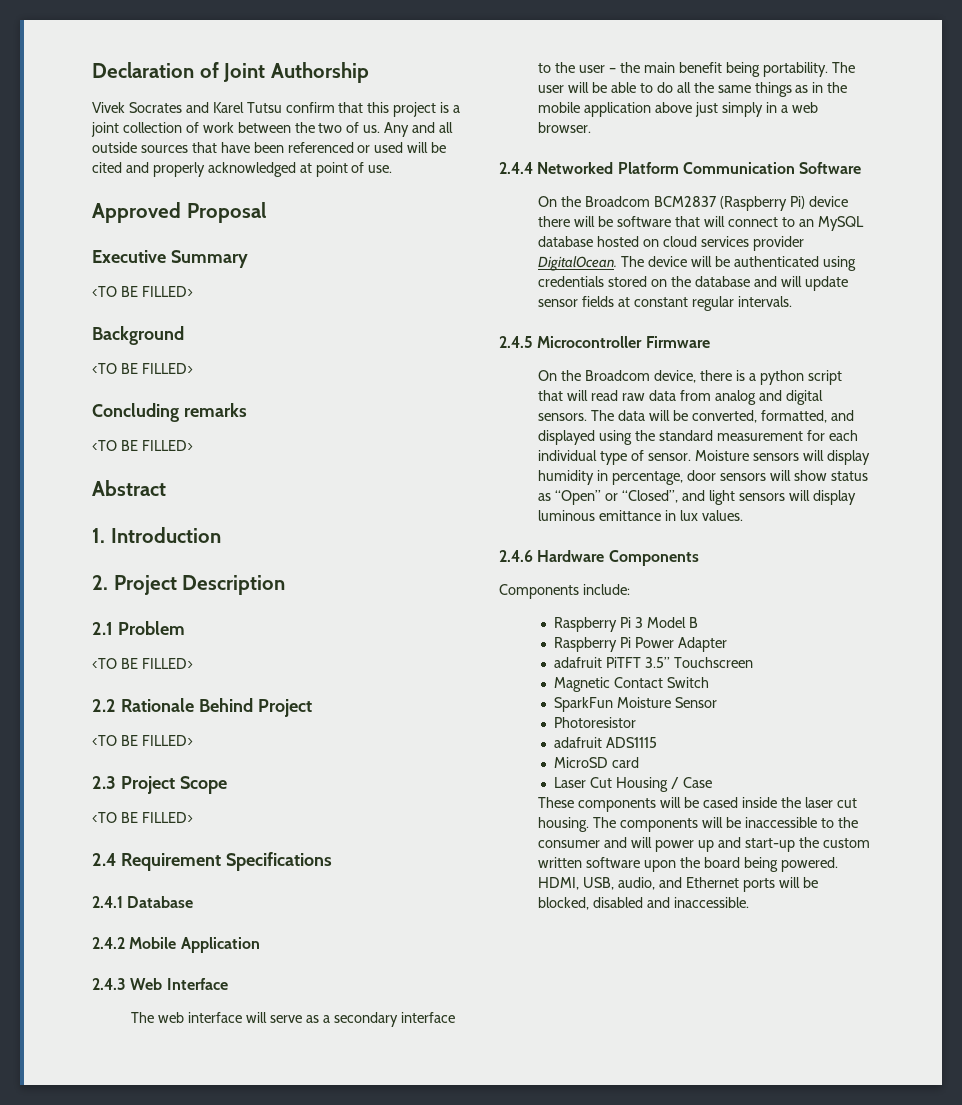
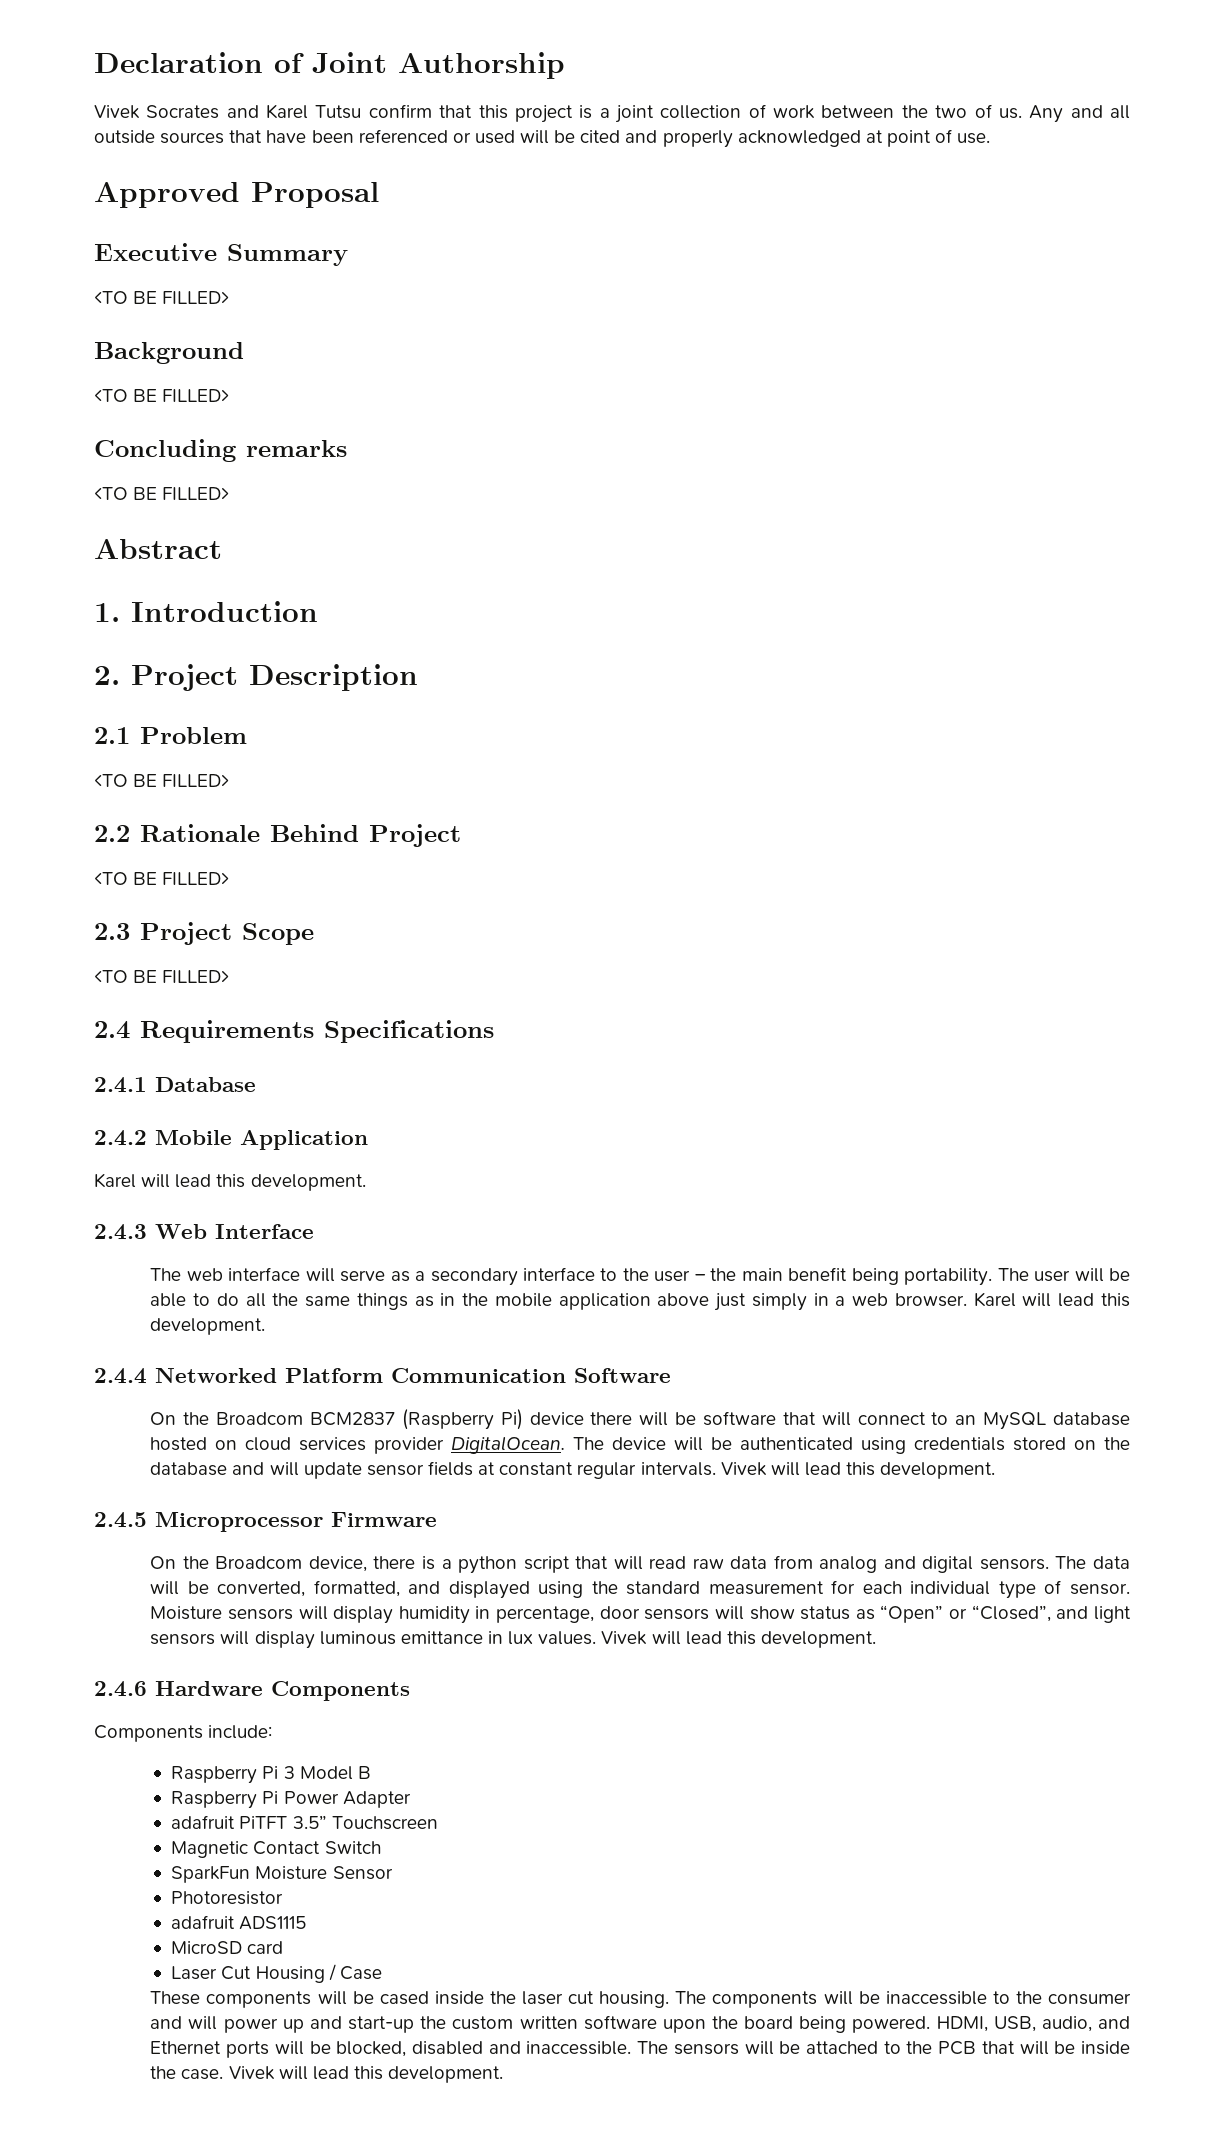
- 2.4 Requirement Specifications
+ 2.4 Requirements Specifications
  2.4.2 Mobile Application
+ Karel will lead this development.
- The user will be able to do all the same things as in the mobile application above just simply in a web browser.
+ The user will be able to do all the same things as in the mobile application above just simply in a web browser. Karel will lead this development.
- The device will be authenticated using credentials stored on the database and will update sensor fields at constant regular intervals.
+ The device will be authenticated using credentials stored on the database and will update sensor fields at constant regular intervals. Vivek will lead this development.
- 2.4.5 Microcontroller Firmware
+ 2.4.5 Microprocessor Firmware
- Moisture sensors will display humidity in percentage, door sensors will show status as “Open” or “Closed”, and light sensors will display luminous emittance in lux values.
+ Moisture sensors will display humidity in percentage, door sensors will show status as “Open” or “Closed”, and light sensors will display luminous emittance in lux values. Vivek will lead this development.
+ The sensors will be attached to the PCB that will be inside the case. Vivek will lead this development.

